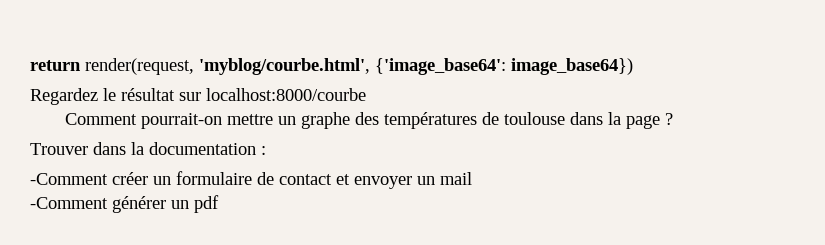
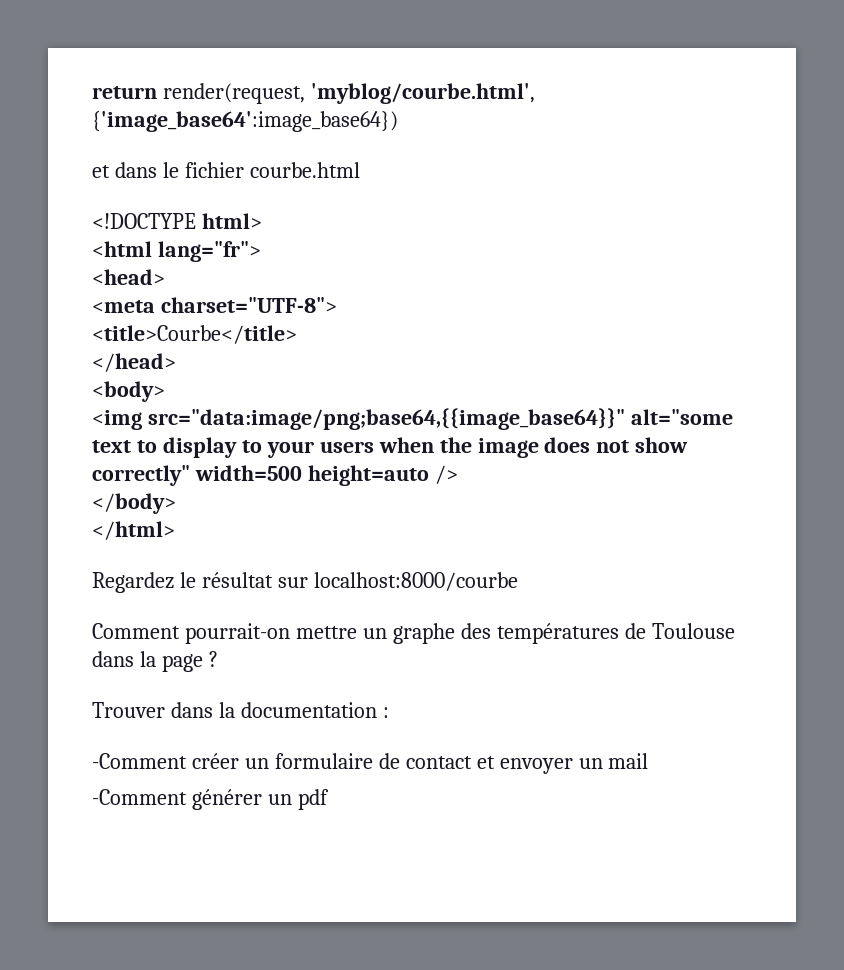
- return render(request, 'myblog/courbe.html', {'image_base64': image_base64})
+ return render(request, 'myblog/courbe.html', {'image_base64':image_base64})
+ et dans le fichier courbe.html
+ <!DOCTYPE html>
+ <html lang="fr">
+ <head>
+ <meta charset="UTF-8">
+ <title>Courbe</title>
+ </head>
+ <body>
+ <img src="data:image/png;base64,{{image_base64}}" alt="some text to display to your users when the image does not show correctly" width=500 height=auto />
+ </body>
+ </html>
- Comment pourrait-on mettre un graphe des températures de toulouse dans la page ?
+ Comment pourrait-on mettre un graphe des températures de Toulouse dans la page ?

